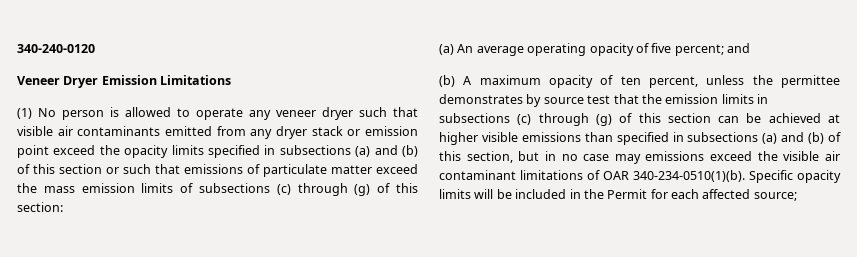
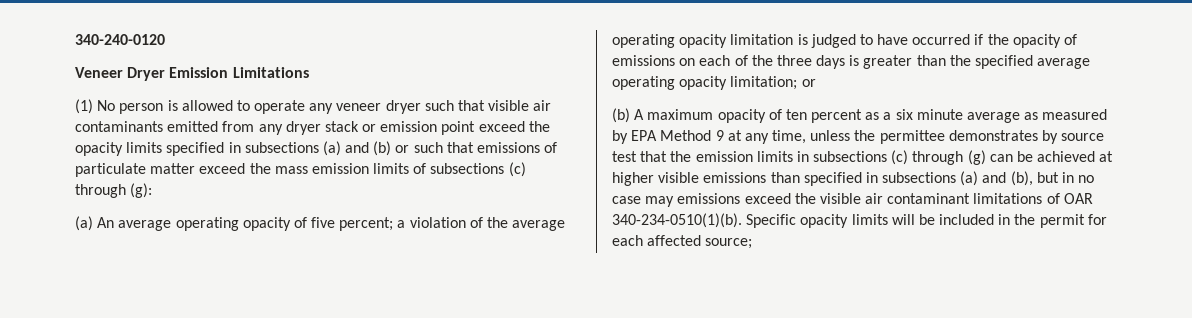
- (1) No person is allowed to operate any veneer dryer such that visible air contaminants emitted from any dryer stack or emission point exceed the opacity limits specified in subsections (a) and (b) of this section or such that emissions of particulate matter exceed the mass emission limits of subsections (c) through (g) of this section:
+ (1) No person is allowed to operate any veneer dryer such that visible air contaminants emitted from any dryer stack or emission point exceed the opacity limits specified in subsections (a) and (b) or such that emissions of particulate matter exceed the mass emission limits of subsections (c) through (g):
- (a) An average operating opacity of five percent; and
+ (a) An average operating opacity of five percent; a violation of the average operating opacity limitation is judged to have occurred if the opacity of emissions on each of the three days is greater than the specified average operating opacity limitation; or
- (b) A maximum opacity of ten percent, unless the permittee demonstrates by source test that the emission limits in subsections (c) through (g) of this section can be achieved at higher visible emissions than specified in subsections (a) and (b) of this section, but in no case may emissions exceed the visible air contaminant limitations of OAR 340-234-0510(1)(b).
+ (b) A maximum opacity of ten percent as a six minute average as measured by EPA Method 9 at any time, unless the permittee demonstrates by source test that the emission limits in subsections (c) through (g) can be achieved at higher visible emissions than specified in subsections (a) and (b), but in no case may emissions exceed the visible air contaminant limitations of OAR 340-234-0510(1)(b).
- Specific opacity limits will be included in the Permit for each affected source;
+ Specific opacity limits will be included in the permit for each affected source;

